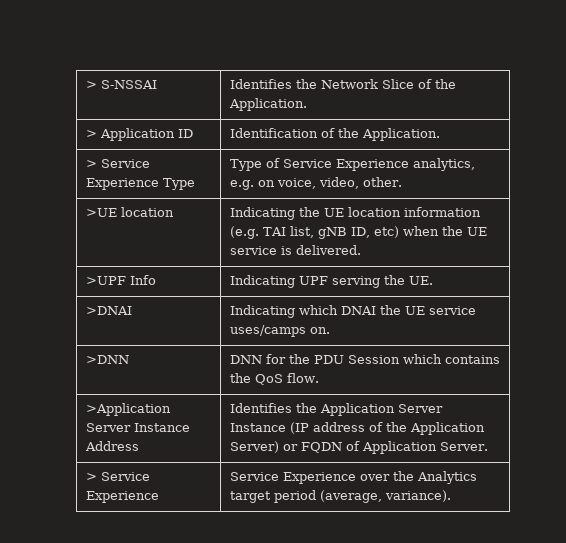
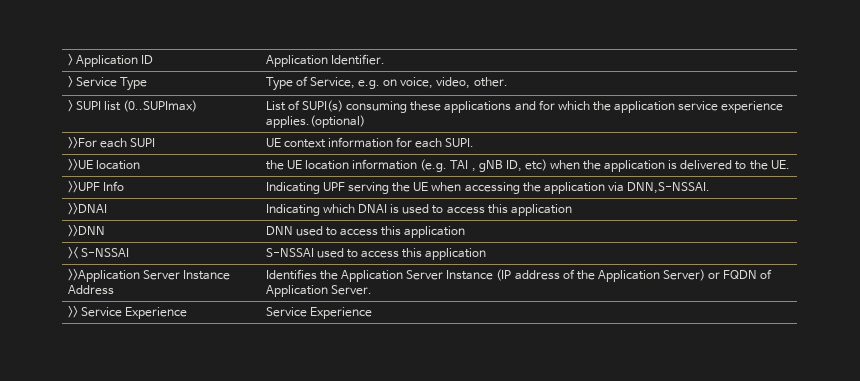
- > S-NSSAI | Identifies the Network Slice of the Application.
- > Application ID | Identification of the Application.
- > Service Experience Type | Type of Service Experience analytics, e.g. on voice, video, other.
+ > Application ID | Application Identifier.
+ > Service Type | Type of Service, e.g. on voice, video, other.
- >UE location | Indicating the UE location information (e.g. TAI list, gNB ID, etc) when the UE service is delivered.
- >UPF Info | Indicating UPF serving the UE.
- >DNAI | Indicating which DNAI the UE service uses/camps on.
- >DNN | DNN for the PDU Session which contains the QoS flow.
- >Application Server Instance Address | Identifies the Application Server Instance (IP address of the Application Server) or FQDN of Application Server.
+ > SUPI list (0..SUPImax) | List of SUPI(s) consuming these applications and for which the application service experience applies.(optional)
+ >>For each SUPI | UE context information for each SUPI.
+ >>UE location | the UE location information (e.g. TAI , gNB ID, etc) when the application is delivered to the UE.
+ >>UPF Info | Indicating UPF serving the UE when accessing the application via DNN,S-NSSAI.
+ >>DNAI | Indicating which DNAI is used to access this application
+ >>DNN | DNN used to access this application
+ >< S-NSSAI | S-NSSAI used to access this application
+ >>Application Server Instance Address | Identifies the Application Server Instance (IP address of the Application Server) or FQDN of Application Server.
- > Service Experience | Service Experience over the Analytics target period (average, variance).
+ >> Service Experience | Service Experience

